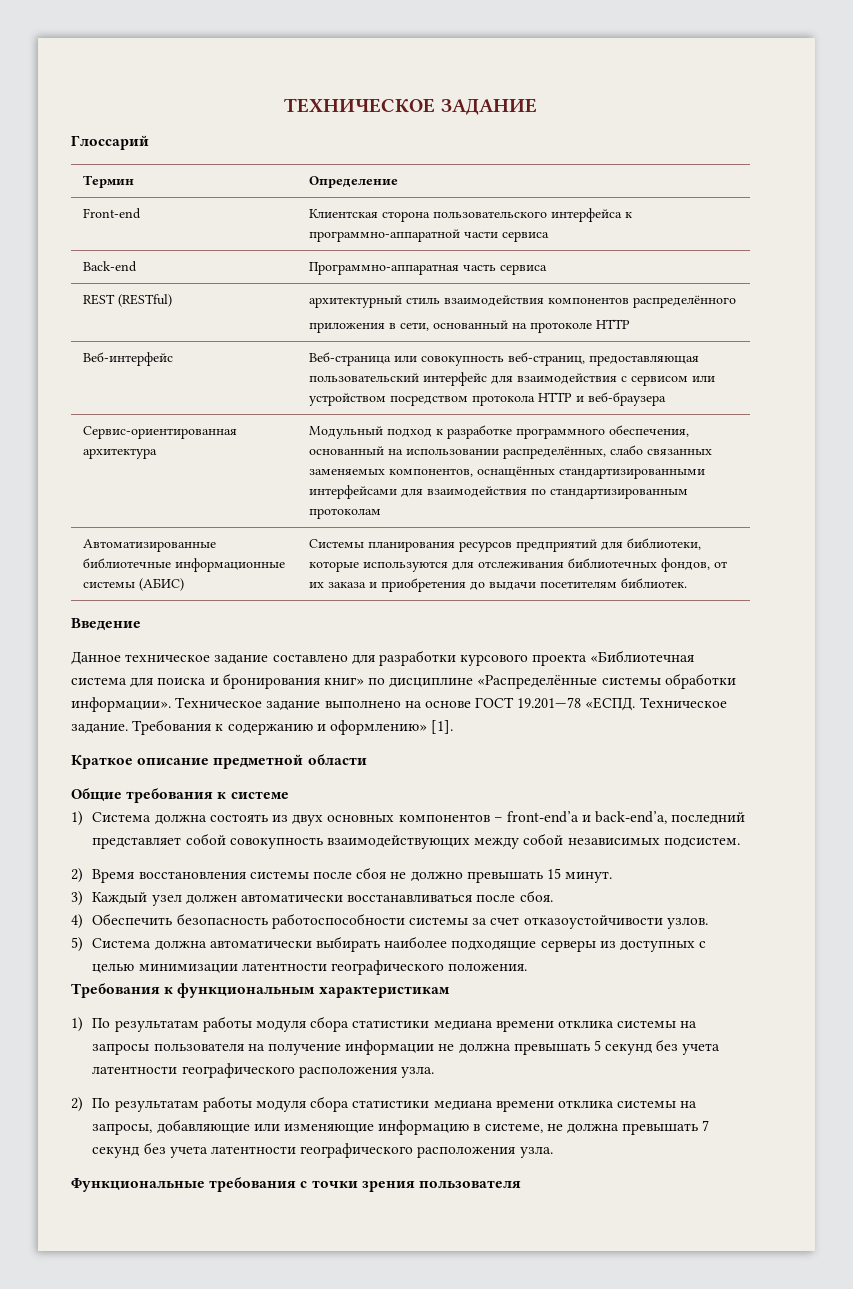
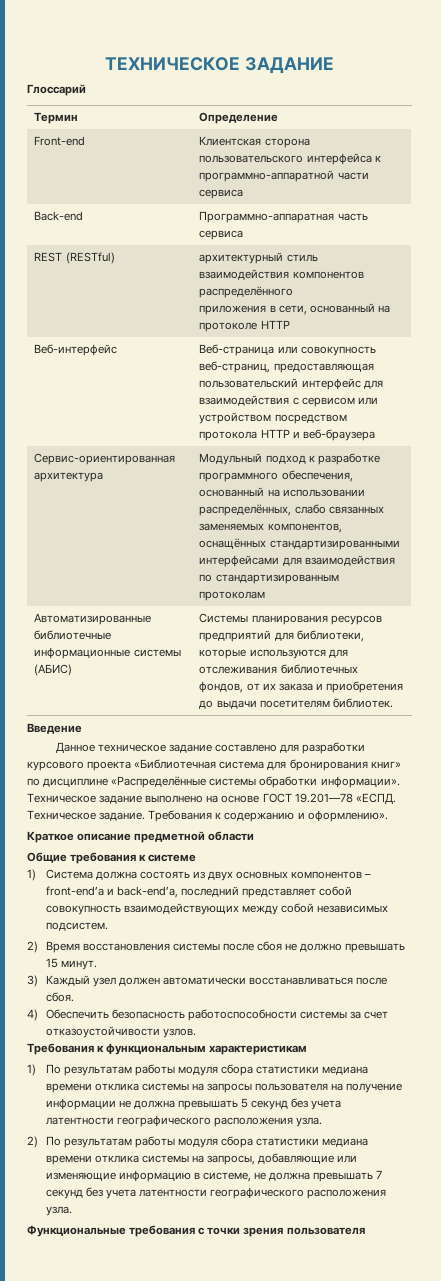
- Данное техническое задание составлено для разработки курсового проекта «Библиотечная система для поиска и бронирования книг» по дисциплине «Распределённые системы обработки информации».
+ Данное техническое задание составлено для разработки курсового проекта «Библиотечная система для бронирования книг» по дисциплине «Распределённые системы обработки информации».
- Требования к содержанию и оформлению» [1].
+ Требования к содержанию и оформлению».
- 5) Система должна автоматически выбирать наиболее подходящие серверы из доступных с целью минимизации латентности географического положения.

